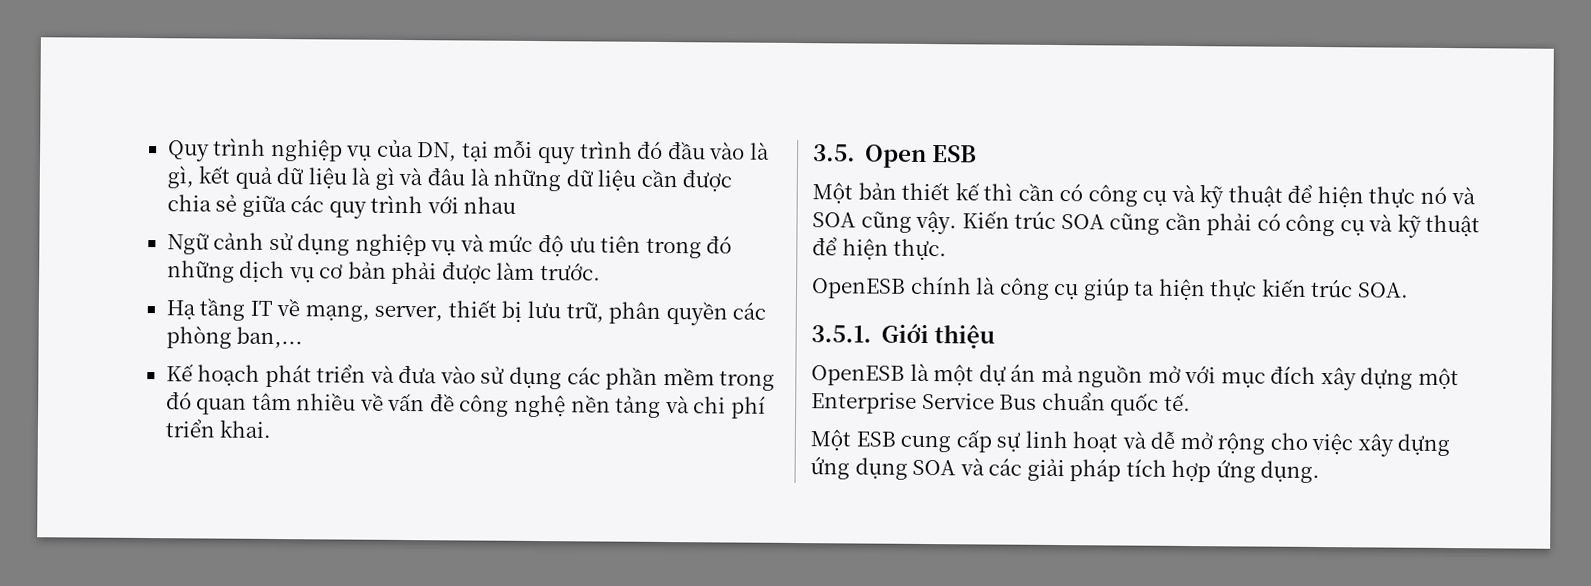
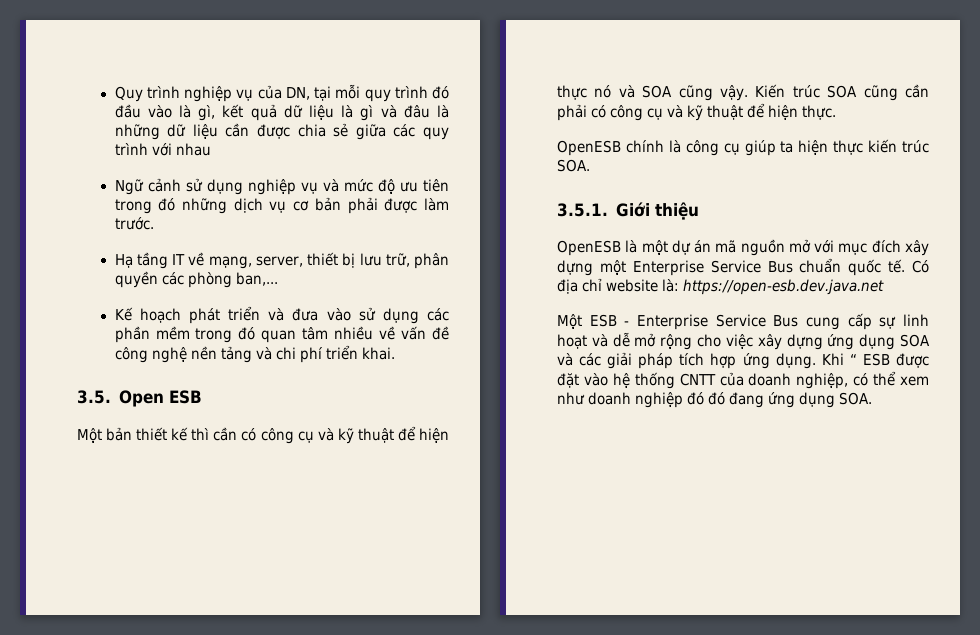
- OpenESB là một dự án mả nguồn mở với mục đích xây dựng một Enterprise Service Bus chuẩn quốc tế.
- Một ESB cung cấp sự linh hoạt và dễ mở rộng cho việc xây dựng ứng dụng SOA và các giải pháp tích hợp ứng dụng.
+ OpenESB là một dự án mã nguồn mở với mục đích xây dựng một Enterprise Service Bus chuẩn quốc tế. Có địa chỉ website là: https://open-esb.dev.java.net
+ Một ESB - Enterprise Service Bus cung cấp sự linh hoạt và dễ mở rộng cho việc xây dựng ứng dụng SOA và các giải pháp tích hợp ứng dụng.
+ Khi “ ESB được đặt vào hệ thống CNTT của doanh nghiệp, có thể xem như doanh nghiệp đó đó đang ứng dụng SOA.

